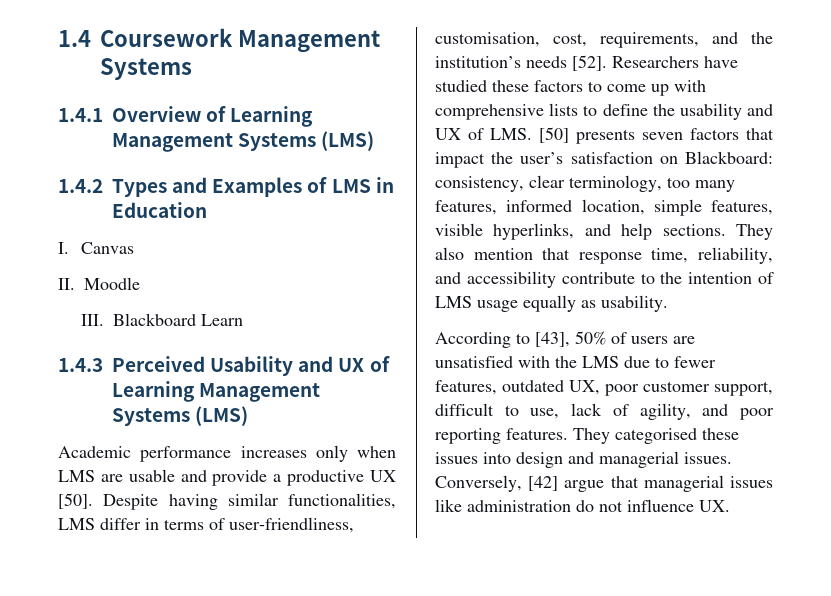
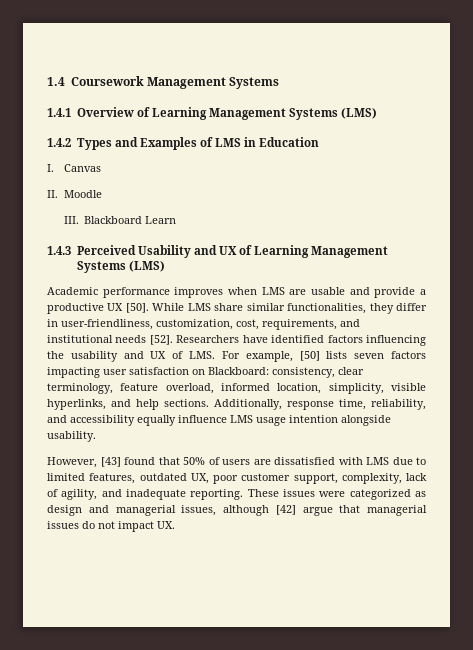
- Academic performance increases only when LMS are usable and provide a productive UX [50].
+ Academic performance improves when LMS are usable and provide a productive UX [50].
- Despite having similar functionalities, LMS differ in terms of user-friendliness, customisation, cost, requirements, and the institution’s needs [52].
+ While LMS share similar functionalities, they differ in user-friendliness, customization, cost, requirements, and institutional needs [52].
- Researchers have studied these factors to come up with comprehensive lists to define the usability and UX of LMS. [50] presents seven factors that impact the user’s satisfaction on Blackboard: consistency, clear terminology, too many features, informed location, simple features, visible hyperlinks, and help sections.
+ Researchers have identified factors influencing the usability and UX of LMS. For example, [50] lists seven factors impacting user satisfaction on Blackboard: consistency, clear terminology, feature overload, informed location, simplicity, visible hyperlinks, and help sections.
- They also mention that response time, reliability, and accessibility contribute to the intention of LMS usage equally as usability.
- According to [43], 50% of users are unsatisfied with the LMS due to fewer features, outdated UX, poor customer support, difficult to use, lack of agility, and poor reporting features. They categorised these issues into design and managerial issues. Conversely, [42] argue that managerial issues like administration do not influence UX.
+ Additionally, response time, reliability, and accessibility equally influence LMS usage intention alongside usability.
+ However, [43] found that 50% of users are dissatisfied with LMS due to limited features, outdated UX, poor customer support, complexity, lack of agility, and inadequate reporting. These issues were categorized as design and managerial issues, although [42] argue that managerial issues do not impact UX.

